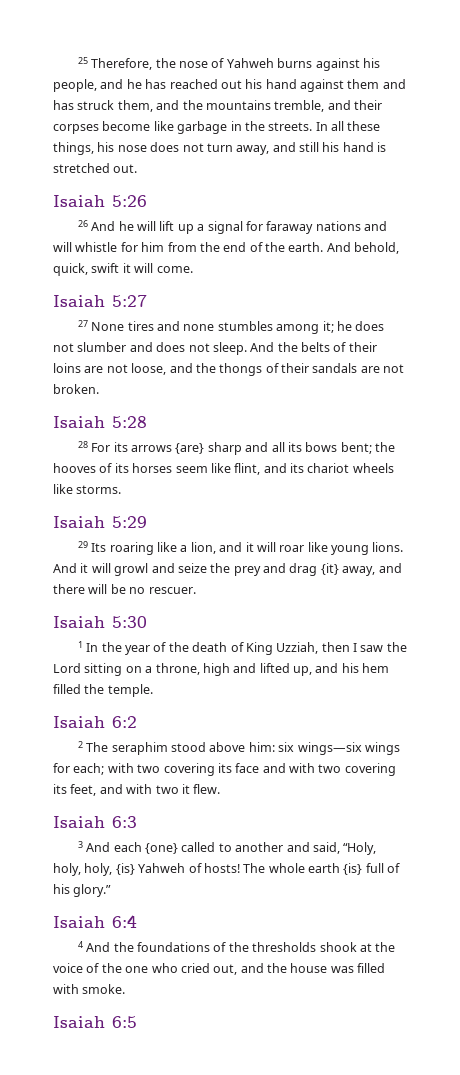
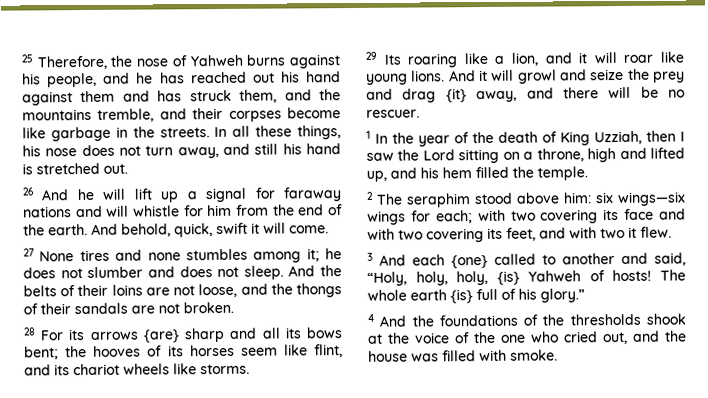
- Isaiah 5:26
- Isaiah 5:27
- Isaiah 5:28
- Isaiah 5:29
- Isaiah 5:30
- Isaiah 6:2
- Isaiah 6:3
- Isaiah 6:4
- Isaiah 6:5

